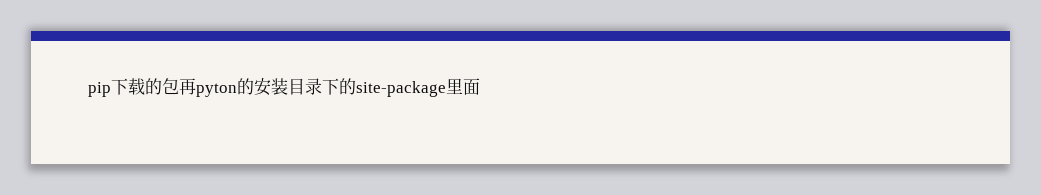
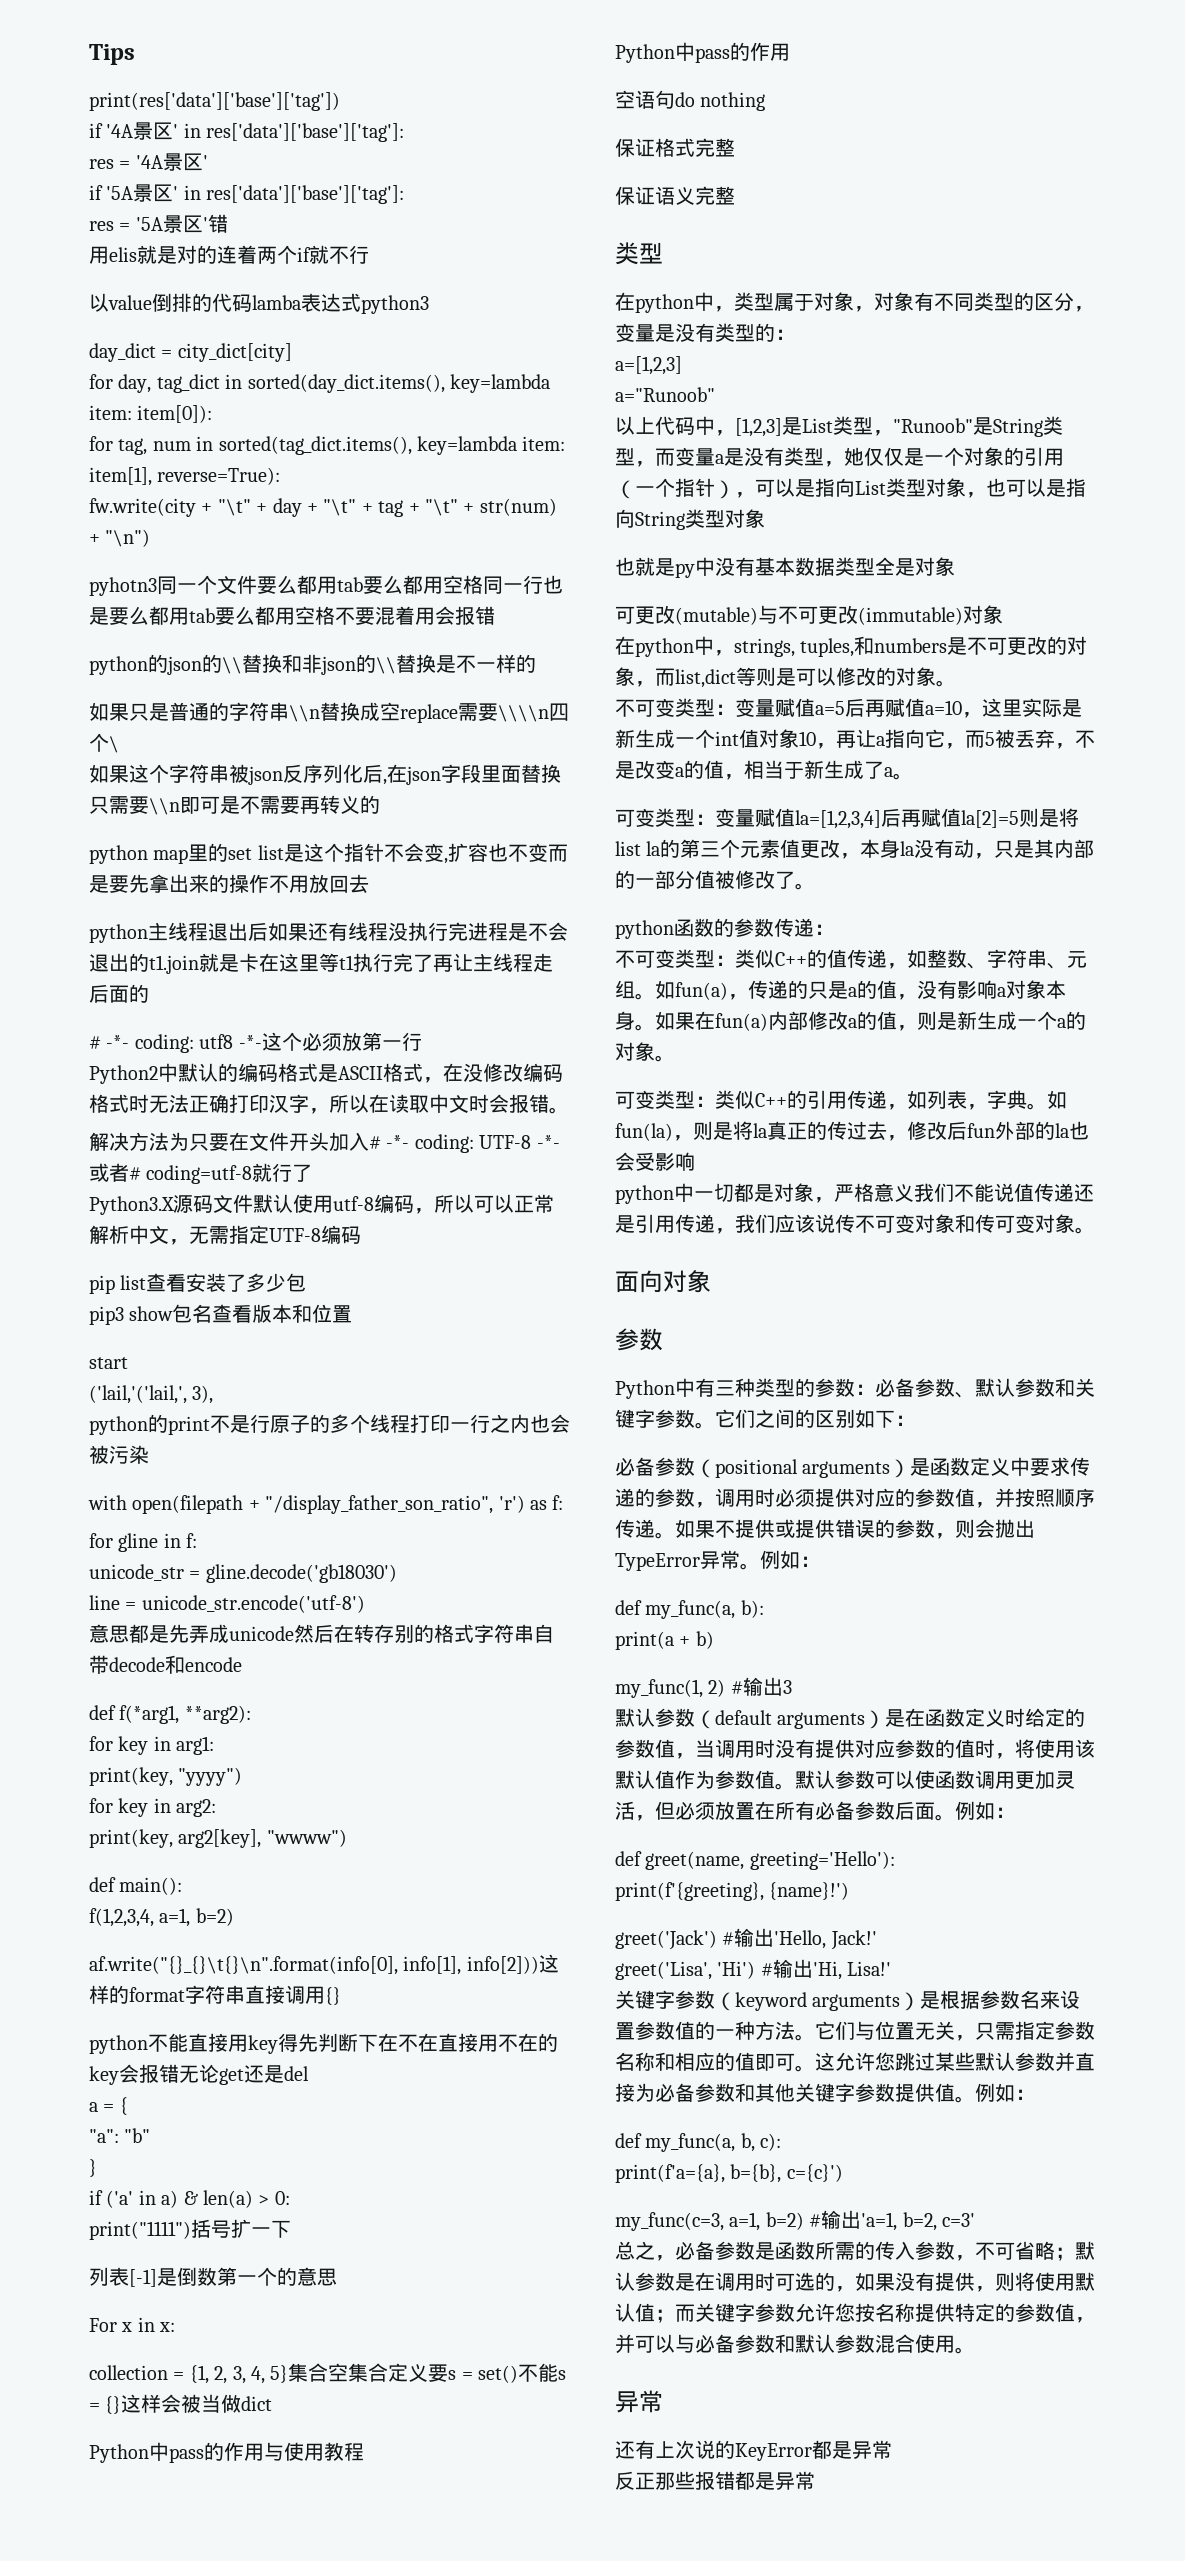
- pip下载的包再pyton的安装目录下的site-package里面
+ Tips
+ print(res['data']['base']['tag'])
+ if '4A景区' in res['data']['base']['tag']:
+ res = '4A景区'
+ if '5A景区' in res['data']['base']['tag']:
+ res = '5A景区'错
+ 用elis就是对的连着两个if就不行
+ 以value倒排的代码lamba表达式python3
+ day_dict = city_dict[city]
+ for day, tag_dict in sorted(day_dict.items(), key=lambda item: item[0]):
+ for tag, num in sorted(tag_dict.items(), key=lambda item: item[1], reverse=True):
+ fw.write(city + "\t" + day + "\t" + tag + "\t" + str(num) + "\n")
+ pyhotn3同一个文件要么都用tab要么都用空格同一行也是要么都用tab要么都用空格不要混着用会报错
+ python的json的\\替换和非json的\\替换是不一样的
+ 如果只是普通的字符串\\n替换成空replace需要\\\\n四个\
+ 如果这个字符串被json反序列化后,在json字段里面替换只需要\\n即可是不需要再转义的
+ python map里的set list是这个指针不会变,扩容也不变而是要先拿出来的操作不用放回去
+ python主线程退出后如果还有线程没执行完进程是不会退出的t1.join就是卡在这里等t1执行完了再让主线程走后面的
+ # -*- coding: utf8 -*-这个必须放第一行
+ Python2中默认的编码格式是ASCII格式，在没修改编码格式时无法正确打印汉字，所以在读取中文时会报错。
+ 解决方法为只要在文件开头加入# -*- coding: UTF-8 -*-或者# coding=utf-8就行了
+ Python3.X源码文件默认使用utf-8编码，所以可以正常解析中文，无需指定UTF-8编码
+ pip list查看安装了多少包
+ pip3 show包名查看版本和位置
+ start
+ ('lail,'('lail,', 3),
+ python的print不是行原子的多个线程打印一行之内也会被污染
+ with open(filepath + "/display_father_son_ratio", 'r') as f:
+ for gline in f:
+ unicode_str = gline.decode('gb18030')
+ line = unicode_str.encode('utf-8')
+ 意思都是先弄成unicode然后在转存别的格式字符串自带decode和encode
+ def f(*arg1, **arg2):
+ for key in arg1:
+ print(key, "yyyy")
+ for key in arg2:
+ print(key, arg2[key], "wwww")
+ def main():
+ f(1,2,3,4, a=1, b=2)
+ af.write("{}_{}\t{}\n".format(info[0], info[1], info[2]))这样的format字符串直接调用{}
+ python不能直接用key得先判断下在不在直接用不在的key会报错无论get还是del
+ a = {
+ "a": "b"
+ }
+ if ('a' in a) & len(a) > 0:
+ print("1111")括号扩一下
+ 列表[-1]是倒数第一个的意思
+ For x in x:
+ collection = {1, 2, 3, 4, 5}集合空集合定义要s = set()不能s = {}这样会被当做dict
+ Python中pass的作用与使用教程
+ Python中pass的作用
+ 空语句do nothing
+ 保证格式完整
+ 保证语义完整
+ 类型
+ 在python中，类型属于对象，对象有不同类型的区分，变量是没有类型的：
+ a=[1,2,3]
+ a="Runoob"
+ 以上代码中，[1,2,3]是List类型，"Runoob"是String类型，而变量a是没有类型，她仅仅是一个对象的引用（一个指针），可以是指向List类型对象，也可以是指向String类型对象
+ 也就是py中没有基本数据类型全是对象
+ 可更改(mutable)与不可更改(immutable)对象
+ 在python中，strings, tuples,和numbers是不可更改的对象，而list,dict等则是可以修改的对象。
+ 不可变类型：变量赋值a=5后再赋值a=10，这里实际是新生成一个int值对象10，再让a指向它，而5被丢弃，不是改变a的值，相当于新生成了a。
+ 可变类型：变量赋值la=[1,2,3,4]后再赋值la[2]=5则是将list la的第三个元素值更改，本身la没有动，只是其内部的一部分值被修改了。
+ python函数的参数传递：
+ 不可变类型：类似C++的值传递，如整数、字符串、元组。如fun(a)，传递的只是a的值，没有影响a对象本身。如果在fun(a)内部修改a的值，则是新生成一个a的对象。
+ 可变类型：类似C++的引用传递，如列表，字典。如fun(la)，则是将la真正的传过去，修改后fun外部的la也会受影响
+ python中一切都是对象，严格意义我们不能说值传递还是引用传递，我们应该说传不可变对象和传可变对象。
+ 面向对象
+ 参数
+ Python中有三种类型的参数：必备参数、默认参数和关键字参数。它们之间的区别如下：
+ 必备参数（positional arguments）是函数定义中要求传递的参数，调用时必须提供对应的参数值，并按照顺序传递。如果不提供或提供错误的参数，则会抛出TypeError异常。例如：
+ def my_func(a, b):
+ print(a + b)
+ my_func(1, 2) #输出3
+ 默认参数（default arguments）是在函数定义时给定的参数值，当调用时没有提供对应参数的值时，将使用该默认值作为参数值。默认参数可以使函数调用更加灵活，但必须放置在所有必备参数后面。例如：
+ def greet(name, greeting='Hello'):
+ print(f'{greeting}, {name}!')
+ greet('Jack') #输出'Hello, Jack!'
+ greet('Lisa', 'Hi') #输出'Hi, Lisa!'
+ 关键字参数（keyword arguments）是根据参数名来设置参数值的一种方法。它们与位置无关，只需指定参数名称和相应的值即可。这允许您跳过某些默认参数并直接为必备参数和其他关键字参数提供值。例如：
+ def my_func(a, b, c):
+ print(f'a={a}, b={b}, c={c}')
+ my_func(c=3, a=1, b=2) #输出'a=1, b=2, c=3'
+ 总之，必备参数是函数所需的传入参数，不可省略；默认参数是在调用时可选的，如果没有提供，则将使用默认值；而关键字参数允许您按名称提供特定的参数值，并可以与必备参数和默认参数混合使用。
+ 异常
+ 还有上次说的KeyError都是异常
+ 反正那些报错都是异常

